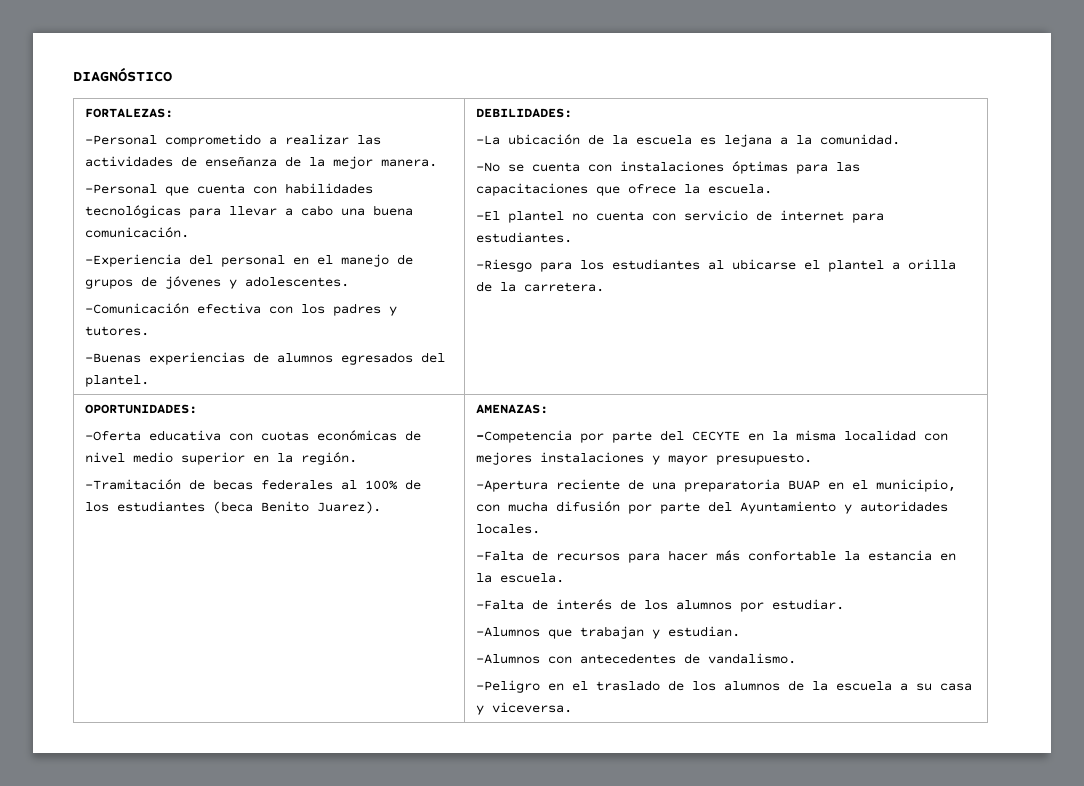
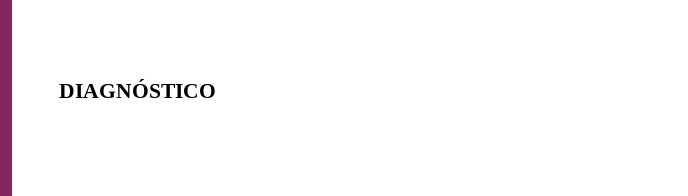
- FORTALEZAS:
- -Personal comprometido a realizar las actividades de enseñanza de la mejor manera.
- -Personal que cuenta con habilidades tecnológicas para llevar a cabo una buena comunicación.
- -Experiencia del personal en el manejo de grupos de jóvenes y adolescentes.
- -Comunicación efectiva con los padres y tutores.
- -Buenas experiencias de alumnos egresados del plantel. | DEBILIDADES:
- -La ubicación de la escuela es lejana a la comunidad.
- -No se cuenta con instalaciones óptimas para las capacitaciones que ofrece la escuela.
- -El plantel no cuenta con servicio de internet para estudiantes.
- -Riesgo para los estudiantes al ubicarse el plantel a orilla de la carretera.
- OPORTUNIDADES:
- -Oferta educativa con cuotas económicas de nivel medio superior en la región.
- -Tramitación de becas federales al 100% de los estudiantes (beca Benito Juarez). | AMENAZAS:
- -Competencia por parte del CECYTE en la misma localidad con mejores instalaciones y mayor presupuesto.
- -Apertura reciente de una preparatoria BUAP en el municipio, con mucha difusión por parte del Ayuntamiento y autoridades locales.
- -Falta de recursos para hacer más confortable la estancia en la escuela.
- -Falta de interés de los alumnos por estudiar.
- -Alumnos que trabajan y estudian.
- -Alumnos con antecedentes de vandalismo.
- -Peligro en el traslado de los alumnos de la escuela a su casa y viceversa.

